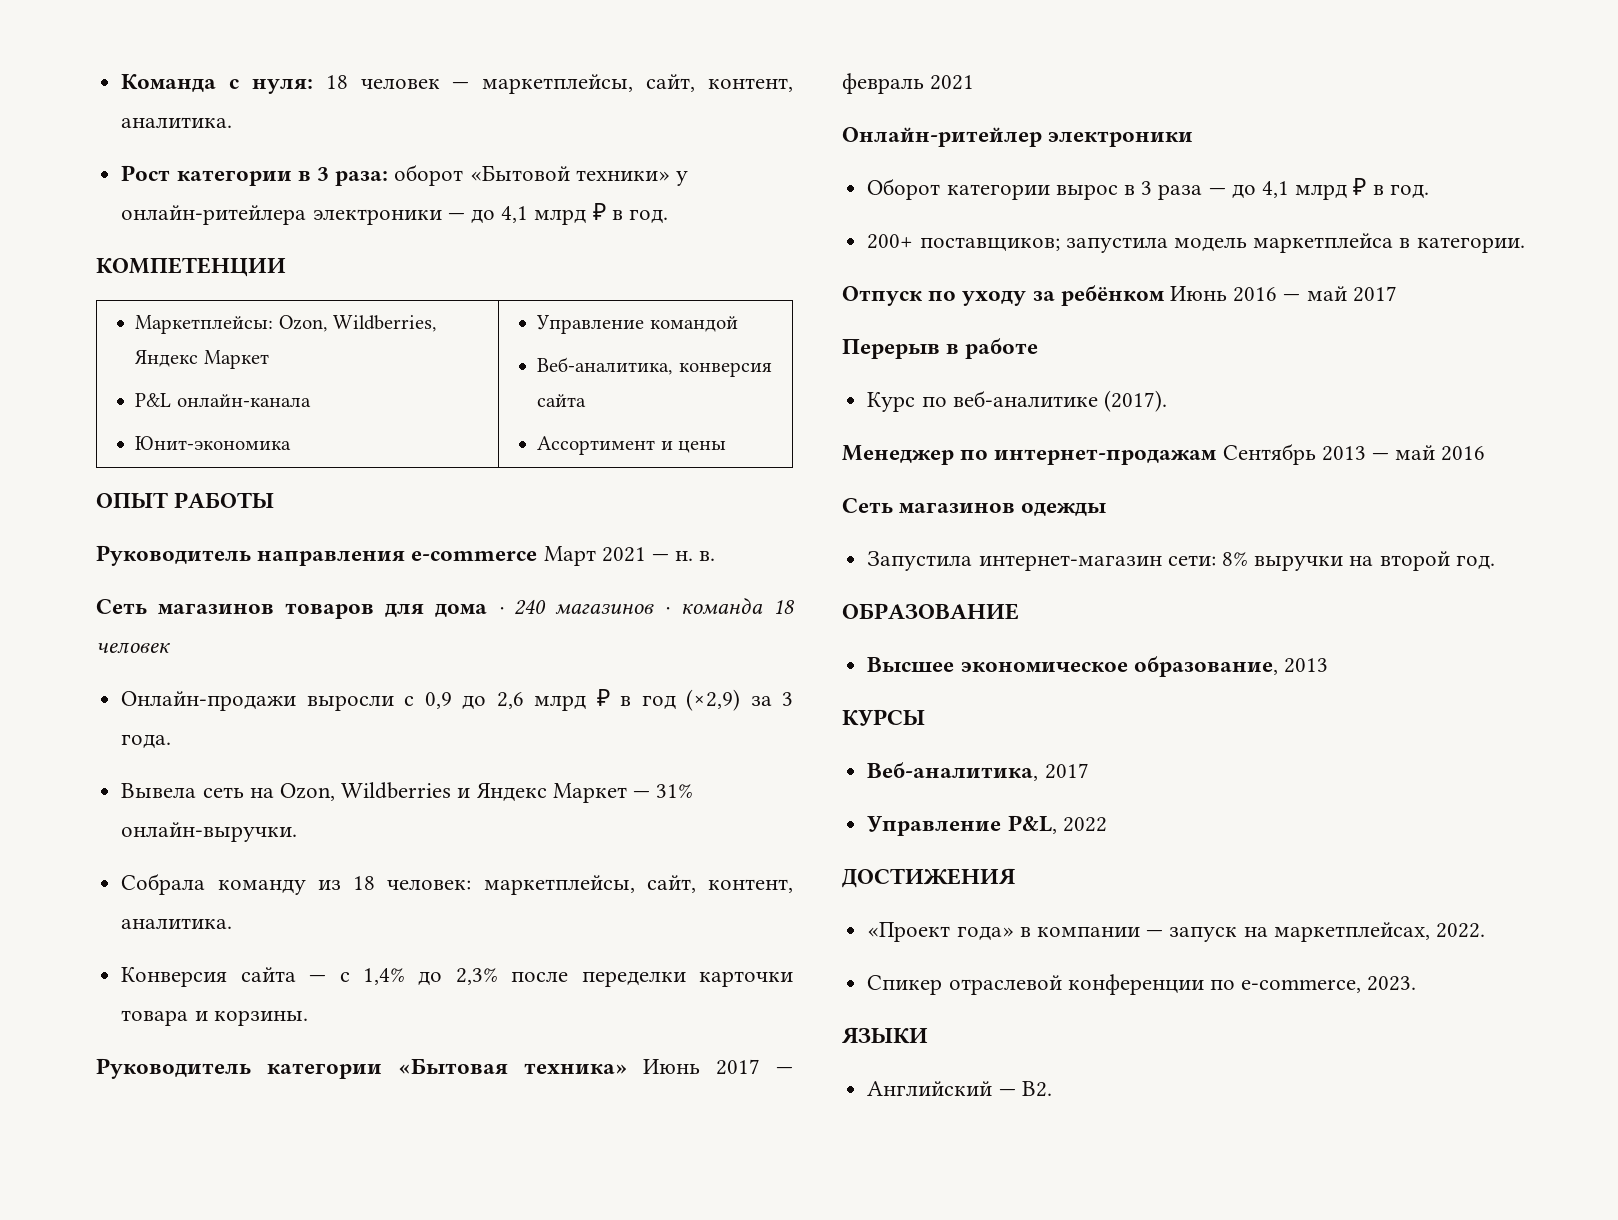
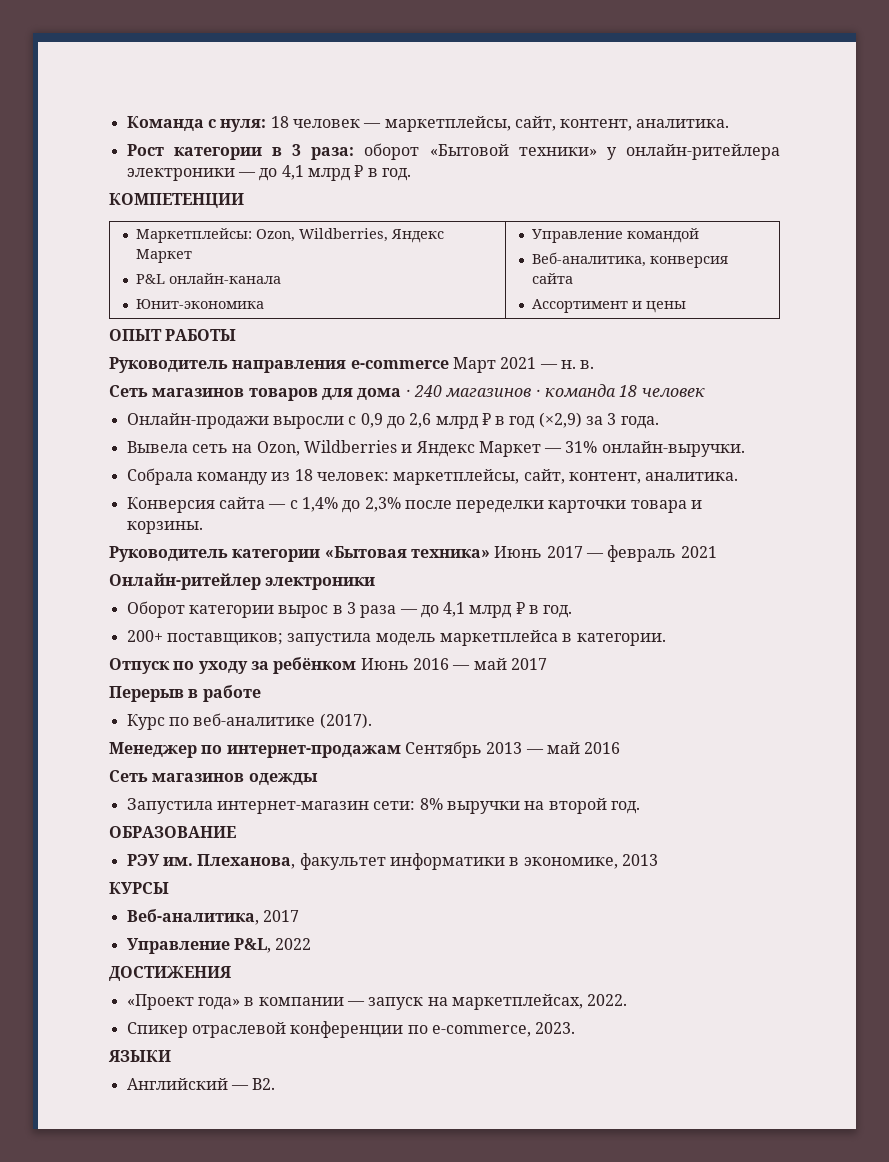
- Высшее экономическое образование, 2013
+ РЭУ им. Плеханова, факультет информатики в экономике, 2013

